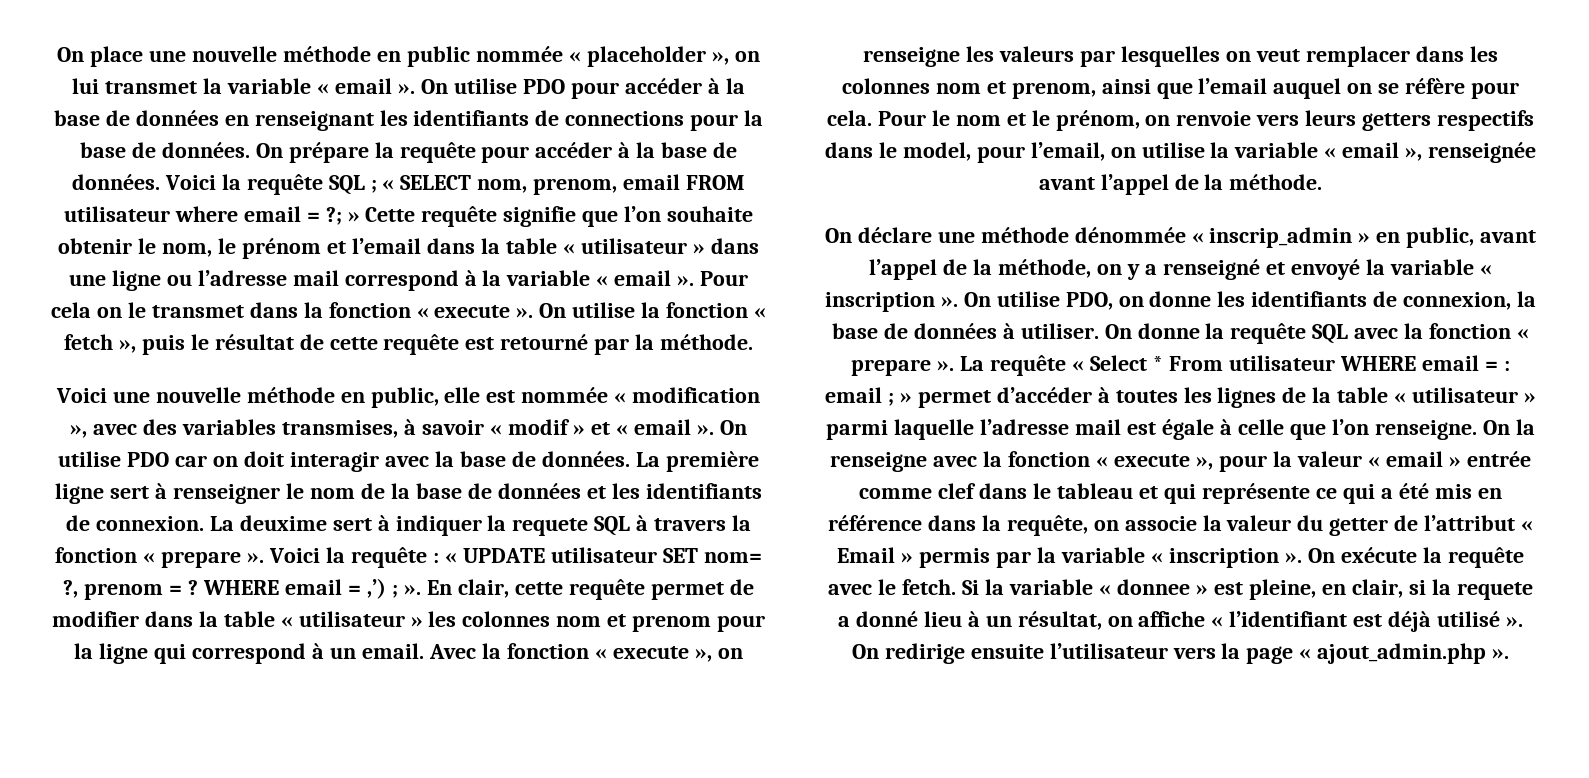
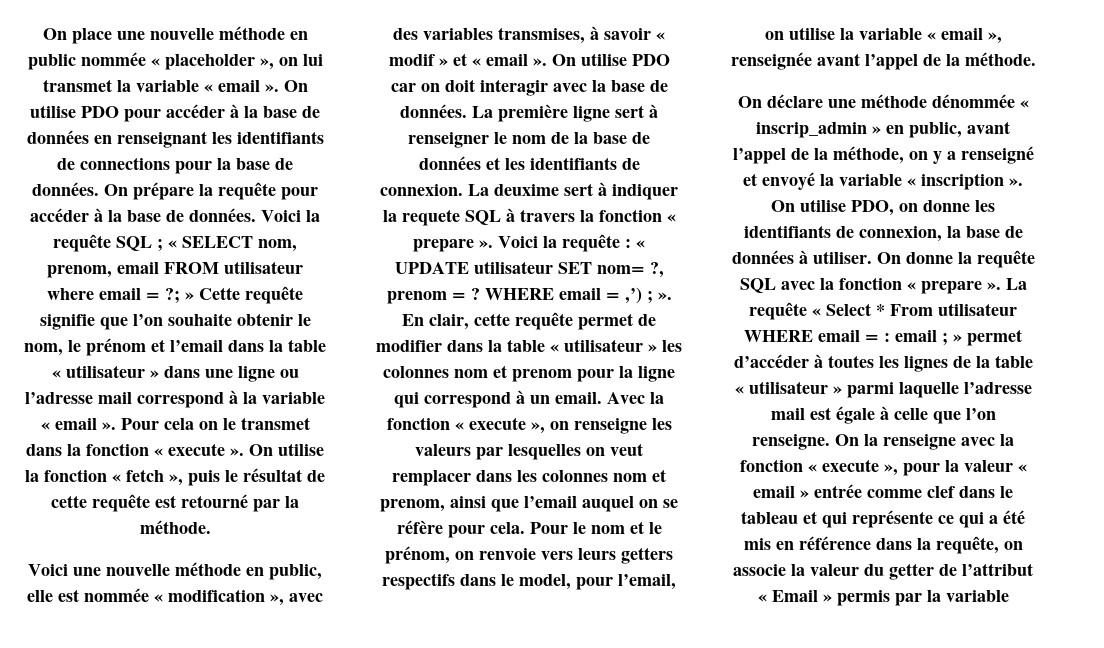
- On la renseigne avec la fonction « execute », pour la valeur « email » entrée comme clef dans le tableau et qui représente ce qui a été mis en référence dans la requête, on associe la valeur du getter de l’attribut « Email » permis par la variable « inscription ». On exécute la requête avec le fetch. Si la variable « donnee » est pleine, en clair, si la requete a donné lieu à un résultat, on affiche « l’identifiant est déjà utilisé ». On redirige ensuite l’utilisateur vers la page « ajout_admin.php ».
+ On la renseigne avec la fonction « execute », pour la valeur « email » entrée comme clef dans le tableau et qui représente ce qui a été mis en référence dans la requête, on associe la valeur du getter de l’attribut « Email » permis par la variable

